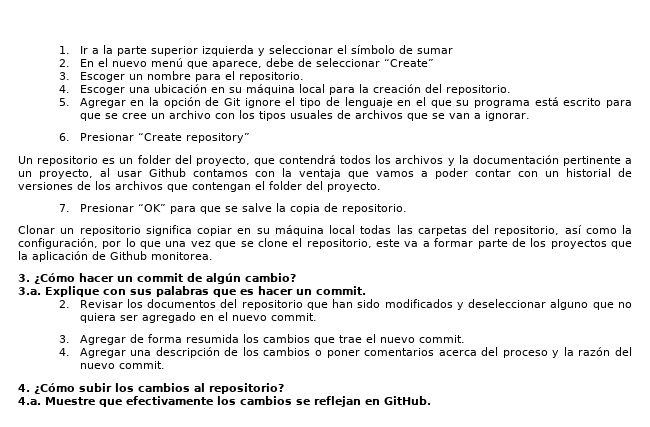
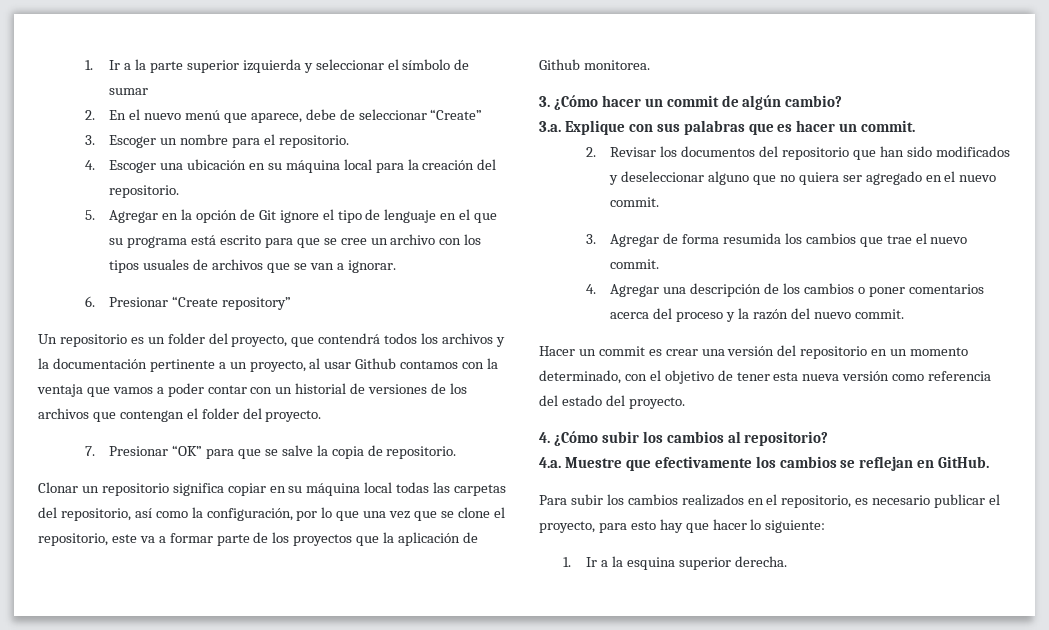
+ Hacer un commit es crear una versión del repositorio en un momento determinado, con el objetivo de tener esta nueva versión como referencia del estado del proyecto.
+ Para subir los cambios realizados en el repositorio, es necesario publicar el proyecto, para esto hay que hacer lo siguiente:
+ 1. Ir a la esquina superior derecha.

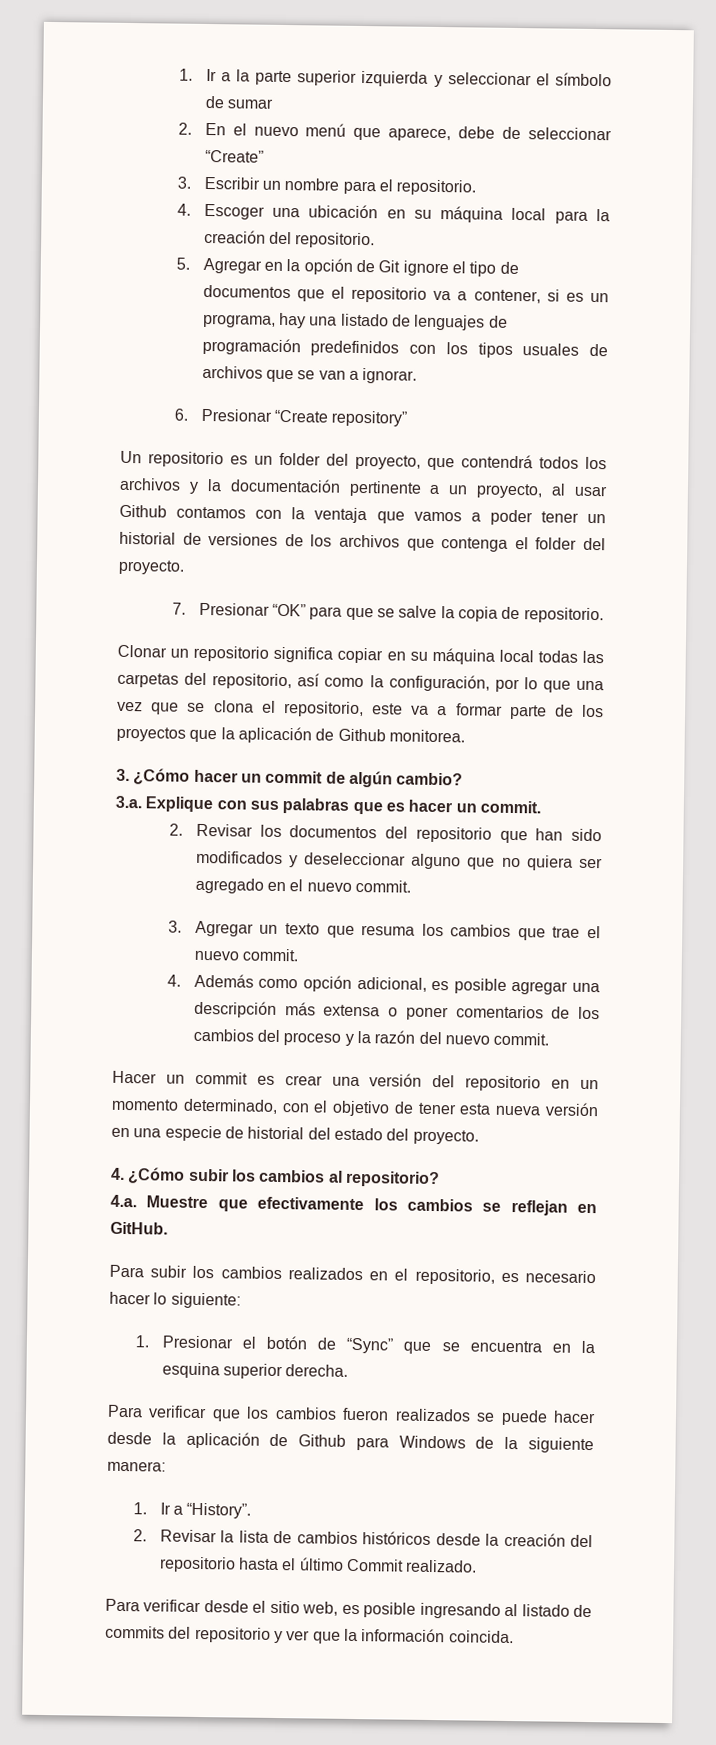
- 3. Escoger un nombre para el repositorio.
+ 3. Escribir un nombre para el repositorio.
- 5. Agregar en la opción de Git ignore el tipo de lenguaje en el que su programa está escrito para que se cree un archivo con los tipos usuales de archivos que se van a ignorar.
+ 5. Agregar en la opción de Git ignore el tipo de documentos que el repositorio va a contener, si es un programa, hay una listado de lenguajes de programación predefinidos con los tipos usuales de archivos que se van a ignorar.
- Un repositorio es un folder del proyecto, que contendrá todos los archivos y la documentación pertinente a un proyecto, al usar Github contamos con la ventaja que vamos a poder contar con un historial de versiones de los archivos que contengan el folder del proyecto.
+ Un repositorio es un folder del proyecto, que contendrá todos los archivos y la documentación pertinente a un proyecto, al usar Github contamos con la ventaja que vamos a poder tener un historial de versiones de los archivos que contenga el folder del proyecto.
- Clonar un repositorio significa copiar en su máquina local todas las carpetas del repositorio, así como la configuración, por lo que una vez que se clone el repositorio, este va a formar parte de los proyectos que la aplicación de Github monitorea.
+ Clonar un repositorio significa copiar en su máquina local todas las carpetas del repositorio, así como la configuración, por lo que una vez que se clona el repositorio, este va a formar parte de los proyectos que la aplicación de Github monitorea.
- 3. Agregar de forma resumida los cambios que trae el nuevo commit.
+ 3. Agregar un texto que resuma los cambios que trae el nuevo commit.
- 4. Agregar una descripción de los cambios o poner comentarios acerca del proceso y la razón del nuevo commit.
+ 4. Además como opción adicional, es posible agregar una descripción más extensa o poner comentarios de los cambios del proceso y la razón del nuevo commit.
- Hacer un commit es crear una versión del repositorio en un momento determinado, con el objetivo de tener esta nueva versión como referencia del estado del proyecto.
+ Hacer un commit es crear una versión del repositorio en un momento determinado, con el objetivo de tener esta nueva versión en una especie de historial del estado del proyecto.
- Para subir los cambios realizados en el repositorio, es necesario publicar el proyecto, para esto hay que hacer lo siguiente:
- 1. Ir a la esquina superior derecha.
+ Para subir los cambios realizados en el repositorio, es necesario hacer lo siguiente:
+ 1. Presionar el botón de “Sync” que se encuentra en la esquina superior derecha.
+ Para verificar que los cambios fueron realizados se puede hacer desde la aplicación de Github para Windows de la siguiente manera:
+ 1. Ir a “History”.
+ 2. Revisar la lista de cambios históricos desde la creación del repositorio hasta el último Commit realizado.
+ Para verificar desde el sitio web, es posible ingresando al listado de commits del repositorio y ver que la información coincida.

